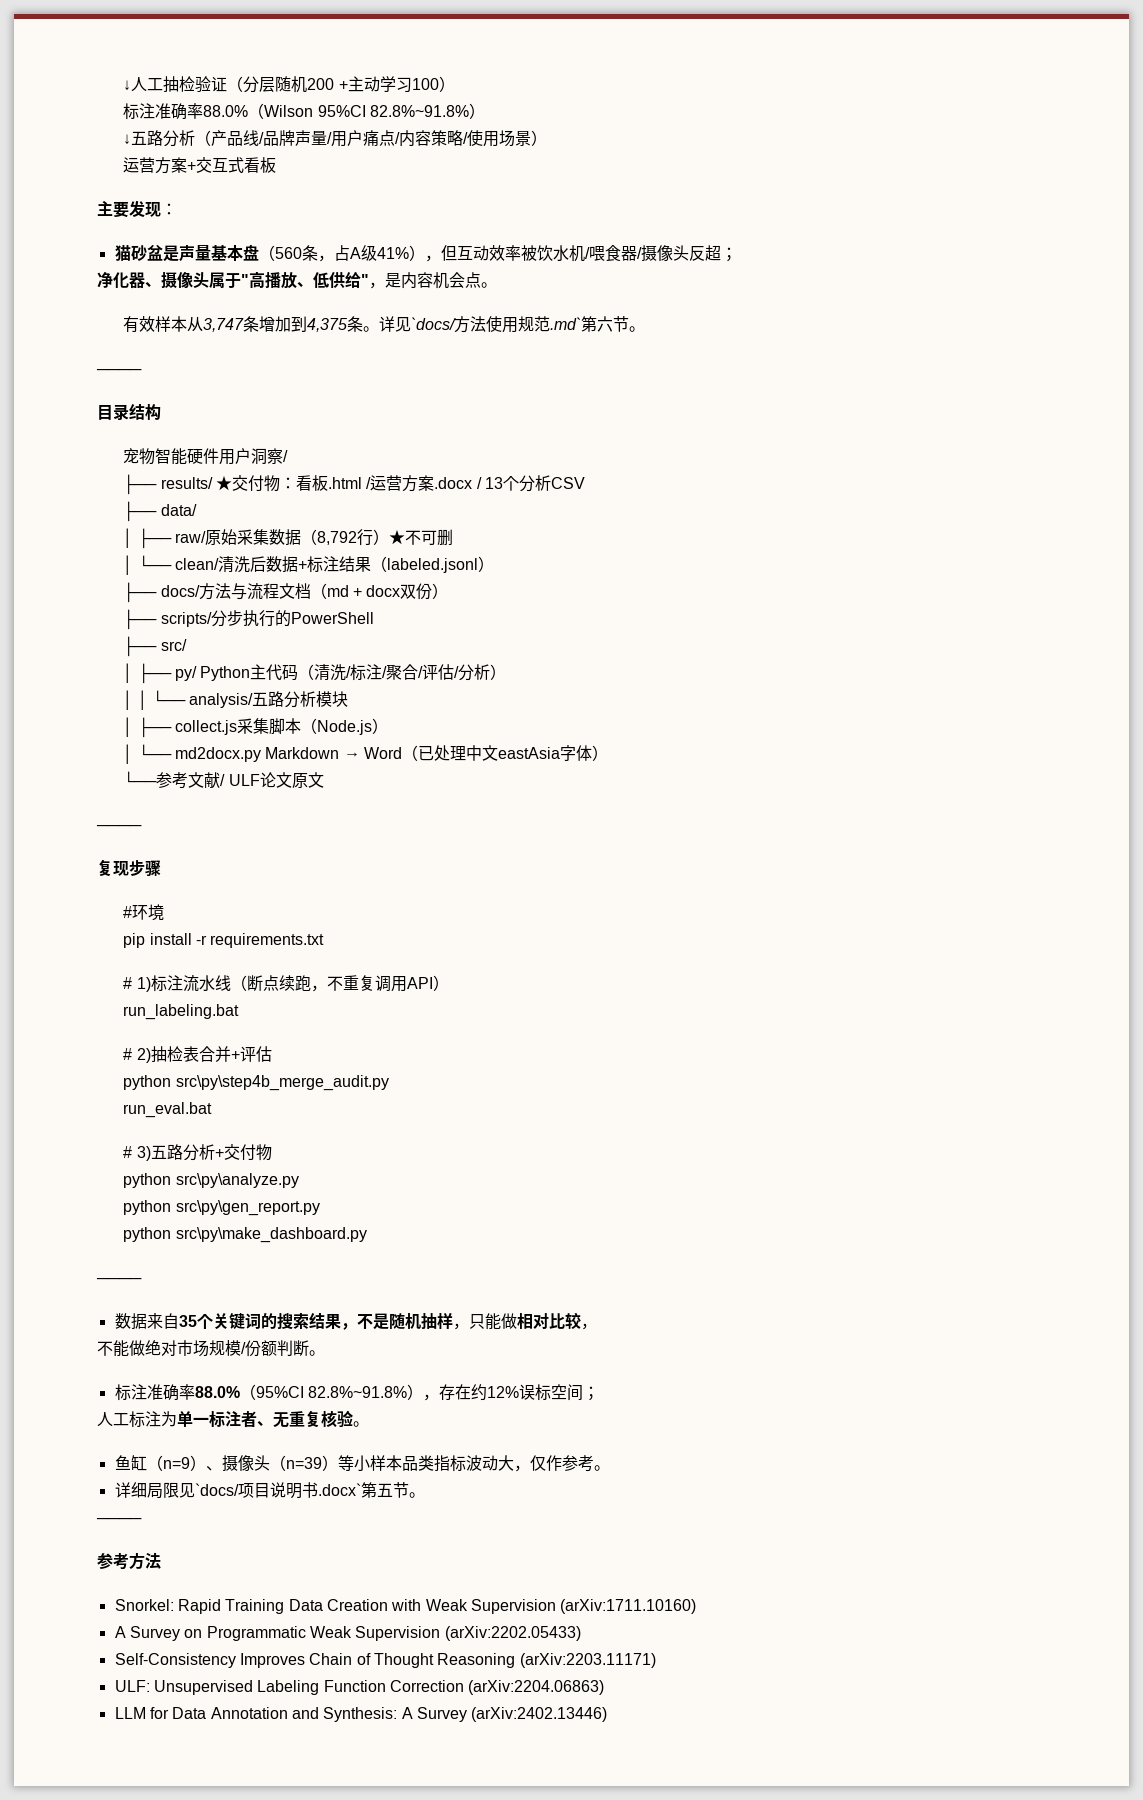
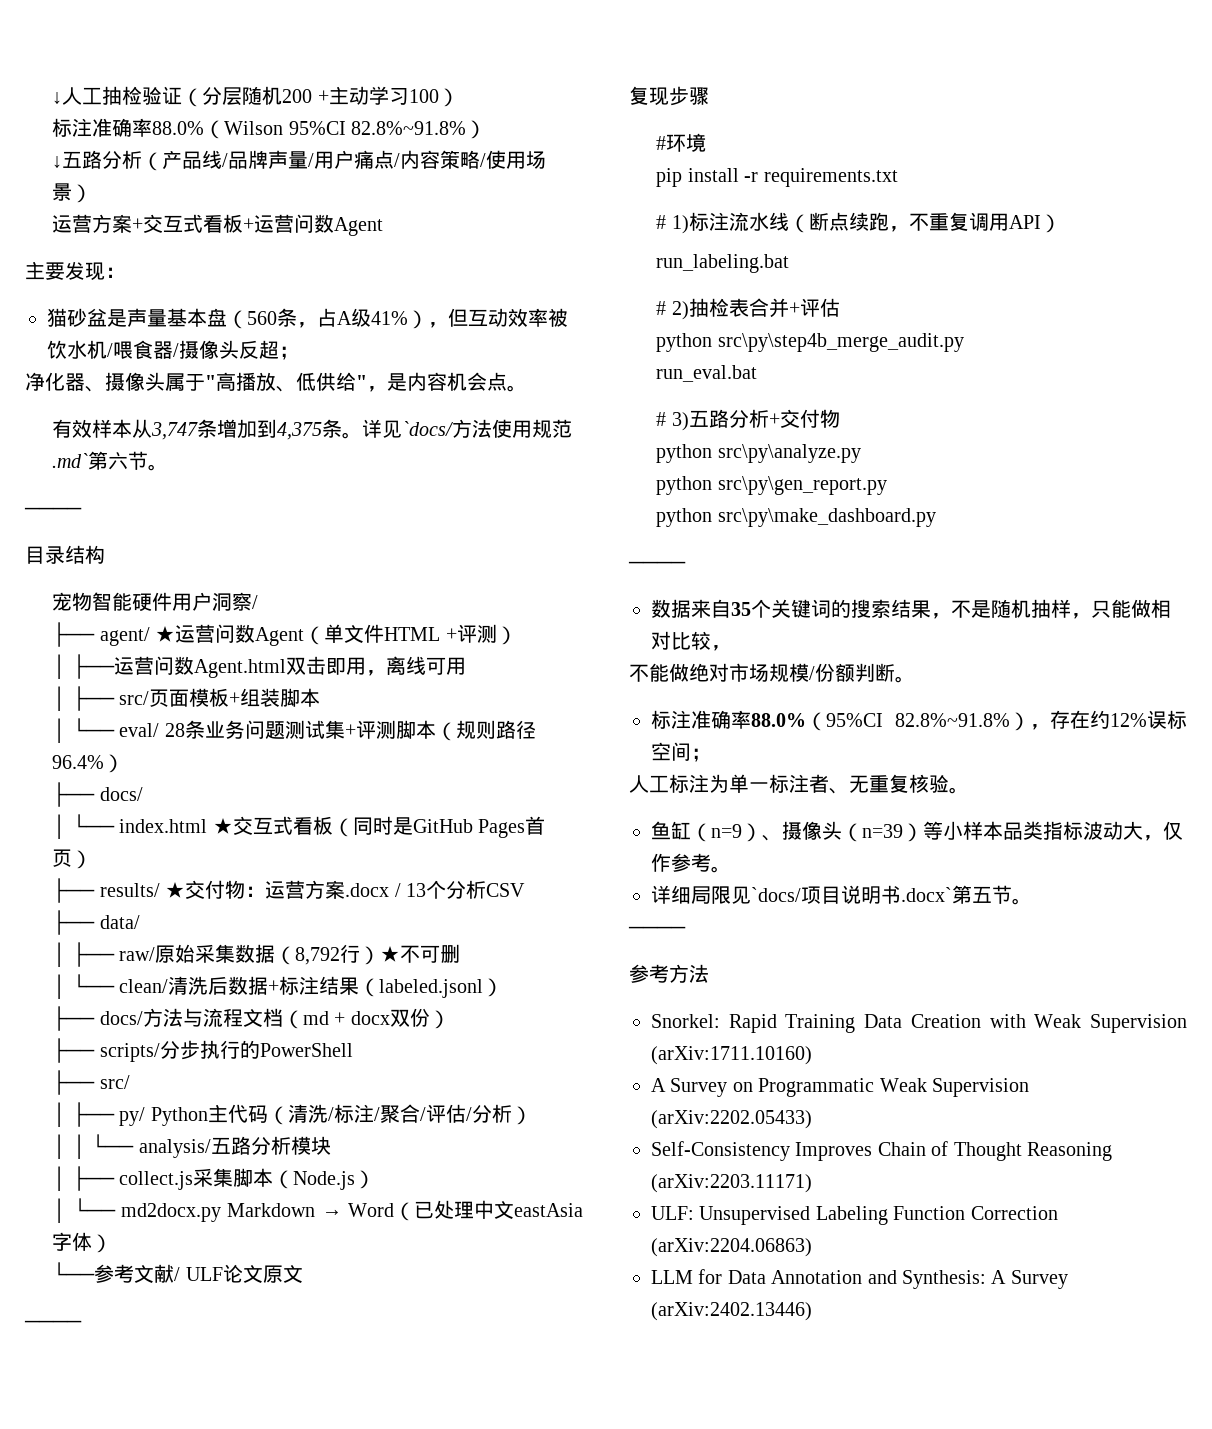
- 运营方案+交互式看板
+ 运营方案+交互式看板+运营问数Agent
+ ├── agent/ ★运营问数Agent（单文件HTML +评测）
+ │ ├──运营问数Agent.html双击即用，离线可用
+ │ ├── src/页面模板+组装脚本
+ │ └── eval/ 28条业务问题测试集+评测脚本（规则路径96.4%）
+ ├── docs/
+ │ └── index.html ★交互式看板（同时是GitHub Pages首页）
- ├── results/ ★交付物：看板.html /运营方案.docx / 13个分析CSV
+ ├── results/ ★交付物：运营方案.docx / 13个分析CSV

